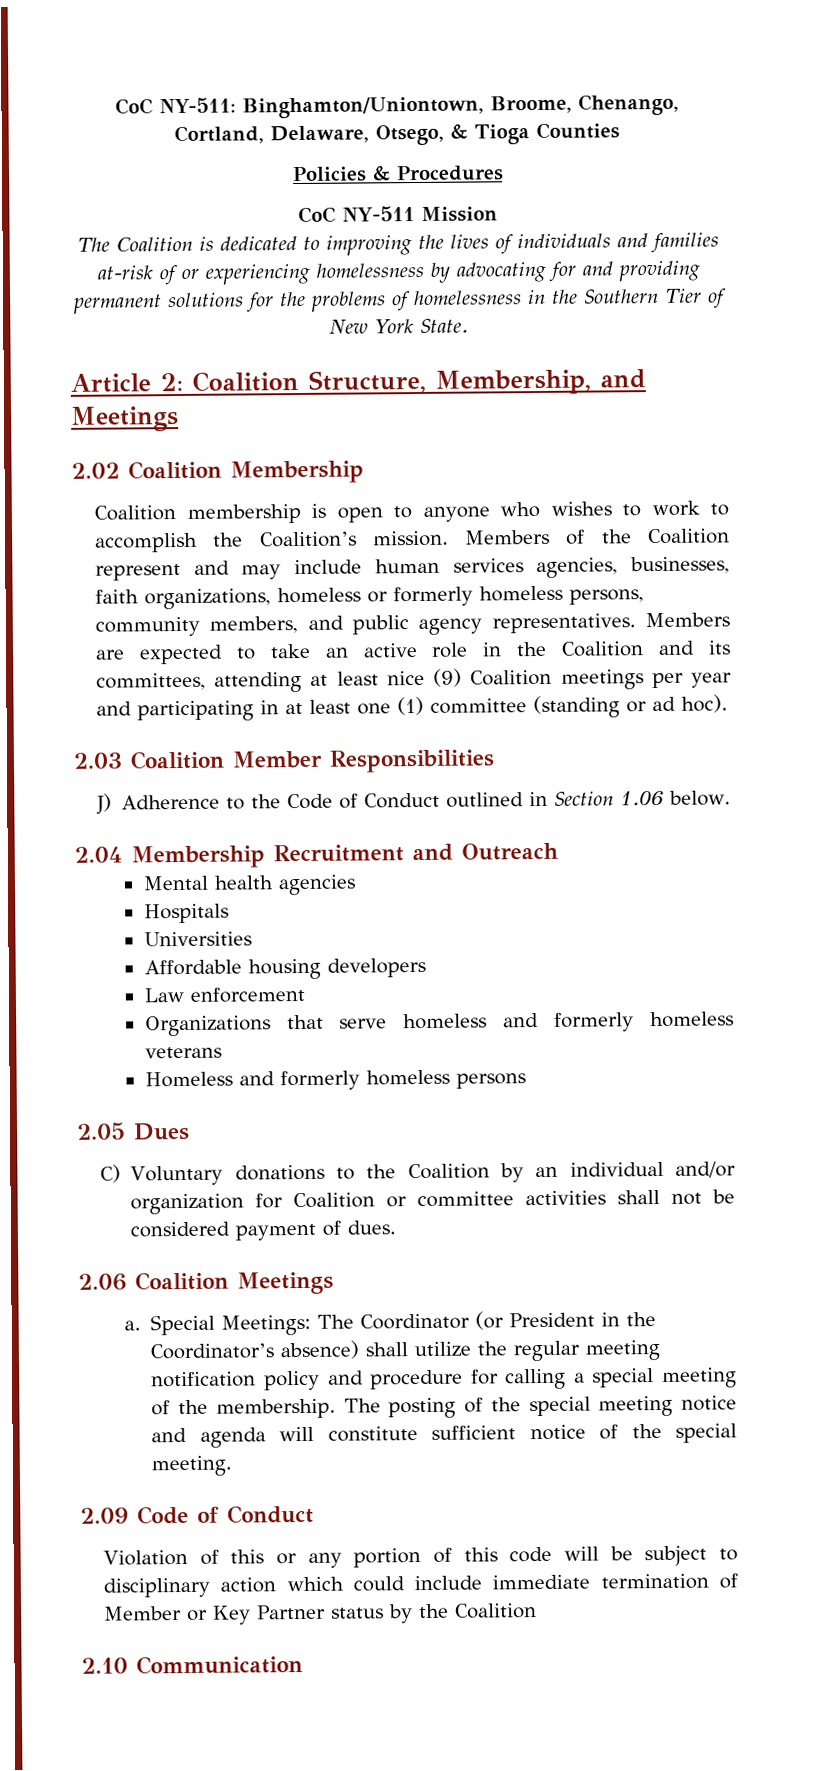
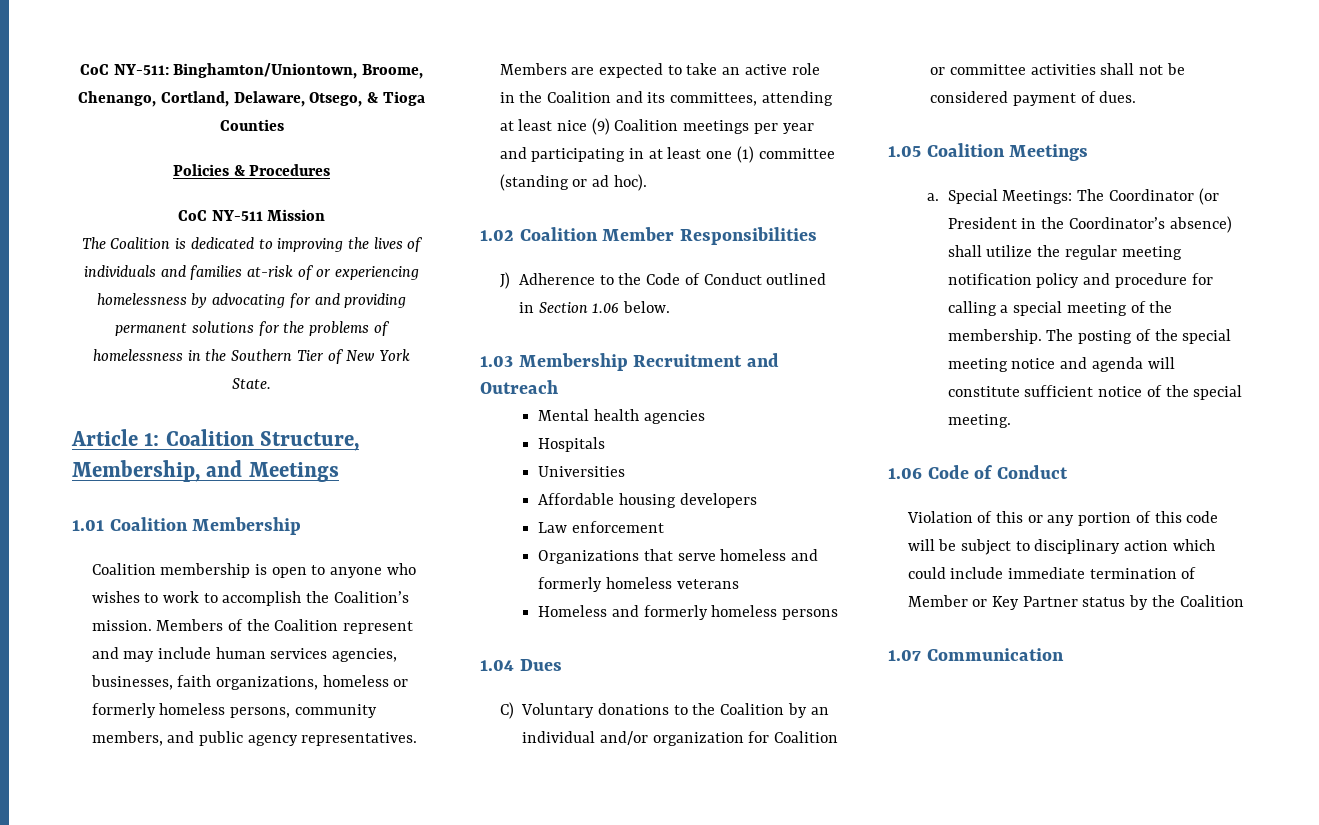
- Article 2: Coalition Structure, Membership, and Meetings
+ Article 1: Coalition Structure, Membership, and Meetings
- 2.02 Coalition Membership
+ 1.01 Coalition Membership
- 2.03 Coalition Member Responsibilities
+ 1.02 Coalition Member Responsibilities
- 2.04 Membership Recruitment and Outreach
+ 1.03 Membership Recruitment and Outreach
- 2.05 Dues
+ 1.04 Dues
- 2.06 Coalition Meetings
+ 1.05 Coalition Meetings
- 2.09 Code of Conduct
+ 1.06 Code of Conduct
- 2.10 Communication
+ 1.07 Communication

